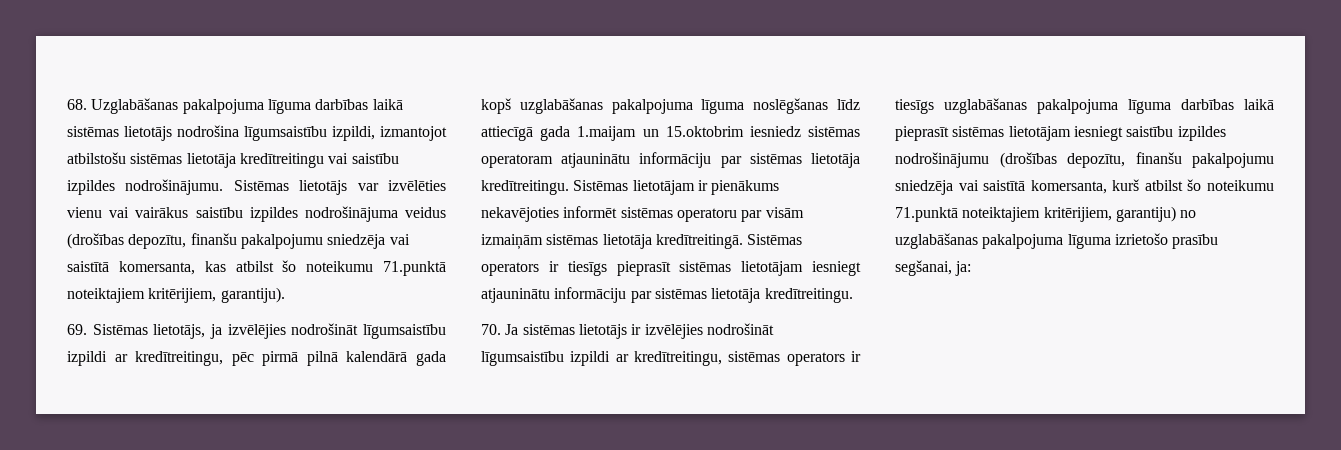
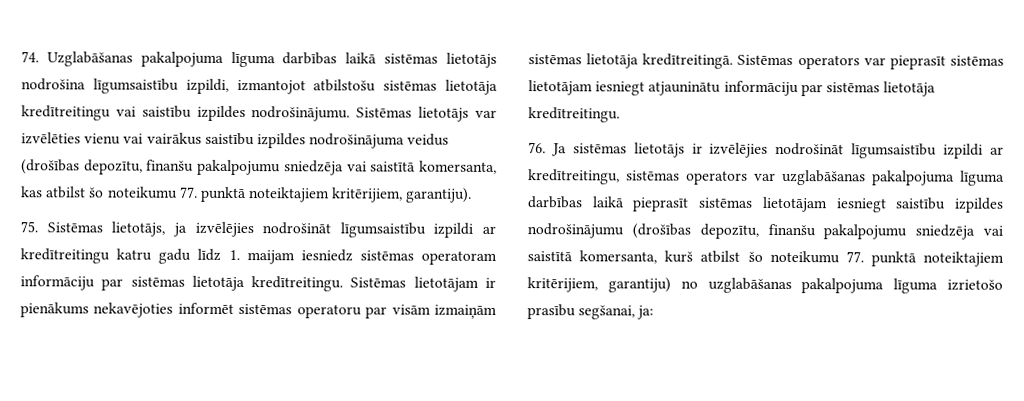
- 68. Uzglabāšanas pakalpojuma līguma darbības laikā sistēmas lietotājs nodrošina līgumsaistību izpildi, izmantojot atbilstošu sistēmas lietotāja kredītreitingu vai saistību izpildes nodrošinājumu.
+ 74. Uzglabāšanas pakalpojuma līguma darbības laikā sistēmas lietotājs nodrošina līgumsaistību izpildi, izmantojot atbilstošu sistēmas lietotāja kredītreitingu vai saistību izpildes nodrošinājumu.
- Sistēmas lietotājs var izvēlēties vienu vai vairākus saistību izpildes nodrošinājuma veidus (drošības depozītu, finanšu pakalpojumu sniedzēja vai saistītā komersanta, kas atbilst šo noteikumu 71.punktā noteiktajiem kritērijiem, garantiju).
+ Sistēmas lietotājs var izvēlēties vienu vai vairākus saistību izpildes nodrošinājuma veidus (drošības depozītu, finanšu pakalpojumu sniedzēja vai saistītā komersanta, kas atbilst šo noteikumu 77. punktā noteiktajiem kritērijiem, garantiju).
- 69. Sistēmas lietotājs, ja izvēlējies nodrošināt līgumsaistību izpildi ar kredītreitingu, pēc pirmā pilnā kalendārā gada kopš uzglabāšanas pakalpojuma līguma noslēgšanas līdz attiecīgā gada 1.maijam un 15.oktobrim iesniedz sistēmas operatoram atjauninātu informāciju par sistēmas lietotāja kredītreitingu.
+ 75. Sistēmas lietotājs, ja izvēlējies nodrošināt līgumsaistību izpildi ar kredītreitingu katru gadu līdz 1. maijam iesniedz sistēmas operatoram informāciju par sistēmas lietotāja kredītreitingu.
- Sistēmas operators ir tiesīgs pieprasīt sistēmas lietotājam iesniegt atjauninātu informāciju par sistēmas lietotāja kredītreitingu.
+ Sistēmas operators var pieprasīt sistēmas lietotājam iesniegt atjauninātu informāciju par sistēmas lietotāja kredītreitingu.
- 70. Ja sistēmas lietotājs ir izvēlējies nodrošināt līgumsaistību izpildi ar kredītreitingu, sistēmas operators ir tiesīgs uzglabāšanas pakalpojuma līguma darbības laikā pieprasīt sistēmas lietotājam iesniegt saistību izpildes nodrošinājumu (drošības depozītu, finanšu pakalpojumu sniedzēja vai saistītā komersanta, kurš atbilst šo noteikumu 71.punktā noteiktajiem kritērijiem, garantiju) no uzglabāšanas pakalpojuma līguma izrietošo prasību segšanai, ja:
+ 76. Ja sistēmas lietotājs ir izvēlējies nodrošināt līgumsaistību izpildi ar kredītreitingu, sistēmas operators var uzglabāšanas pakalpojuma līguma darbības laikā pieprasīt sistēmas lietotājam iesniegt saistību izpildes nodrošinājumu (drošības depozītu, finanšu pakalpojumu sniedzēja vai saistītā komersanta, kurš atbilst šo noteikumu 77. punktā noteiktajiem kritērijiem, garantiju) no uzglabāšanas pakalpojuma līguma izrietošo prasību segšanai, ja:

